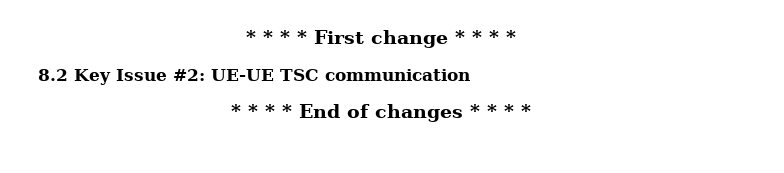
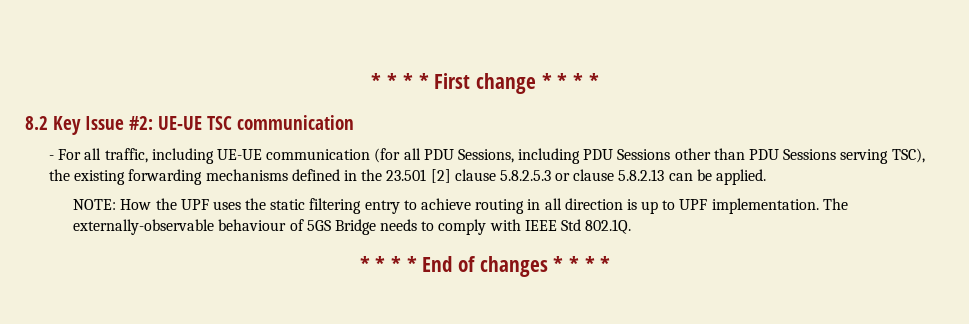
+ - For all traffic, including UE-UE communication (for all PDU Sessions, including PDU Sessions other than PDU Sessions serving TSC), the existing forwarding mechanisms defined in the 23.501 [2] clause 5.8.2.5.3 or clause 5.8.2.13 can be applied.
+ NOTE: How the UPF uses the static filtering entry to achieve routing in all direction is up to UPF implementation. The externally-observable behaviour of 5GS Bridge needs to comply with IEEE Std 802.1Q.

